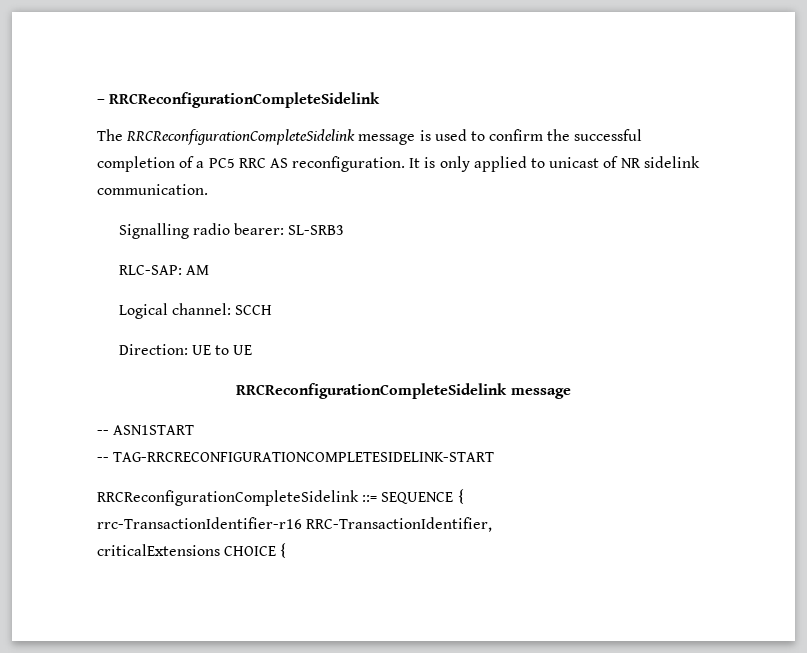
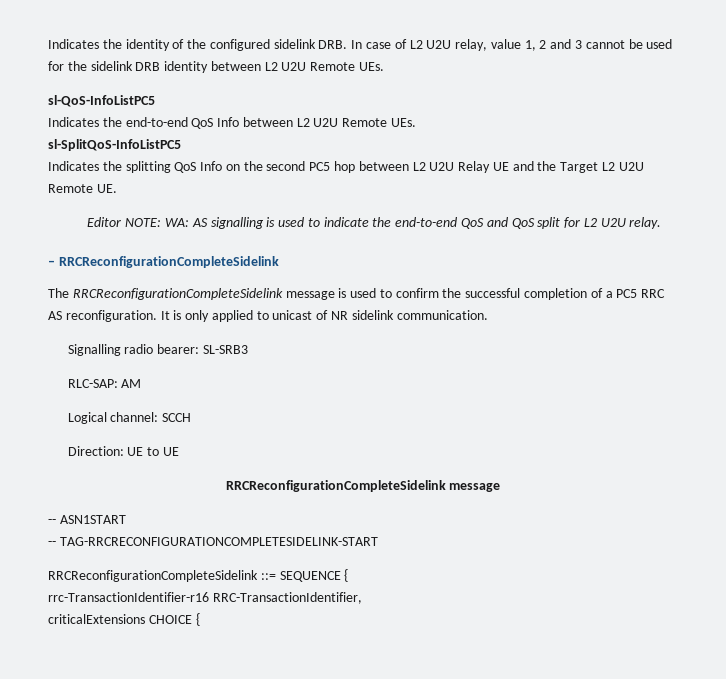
+ Indicates the identity of the configured sidelink DRB. In case of L2 U2U relay, value 1, 2 and 3 cannot be used for the sidelink DRB identity between L2 U2U Remote UEs.
+ sl-QoS-InfoListPC5
+ Indicates the end-to-end QoS Info between L2 U2U Remote UEs.
+ sl-SplitQoS-InfoListPC5
+ Indicates the splitting QoS Info on the second PC5 hop between L2 U2U Relay UE and the Target L2 U2U Remote UE.
+ Editor NOTE: WA: AS signalling is used to indicate the end-to-end QoS and QoS split for L2 U2U relay.

